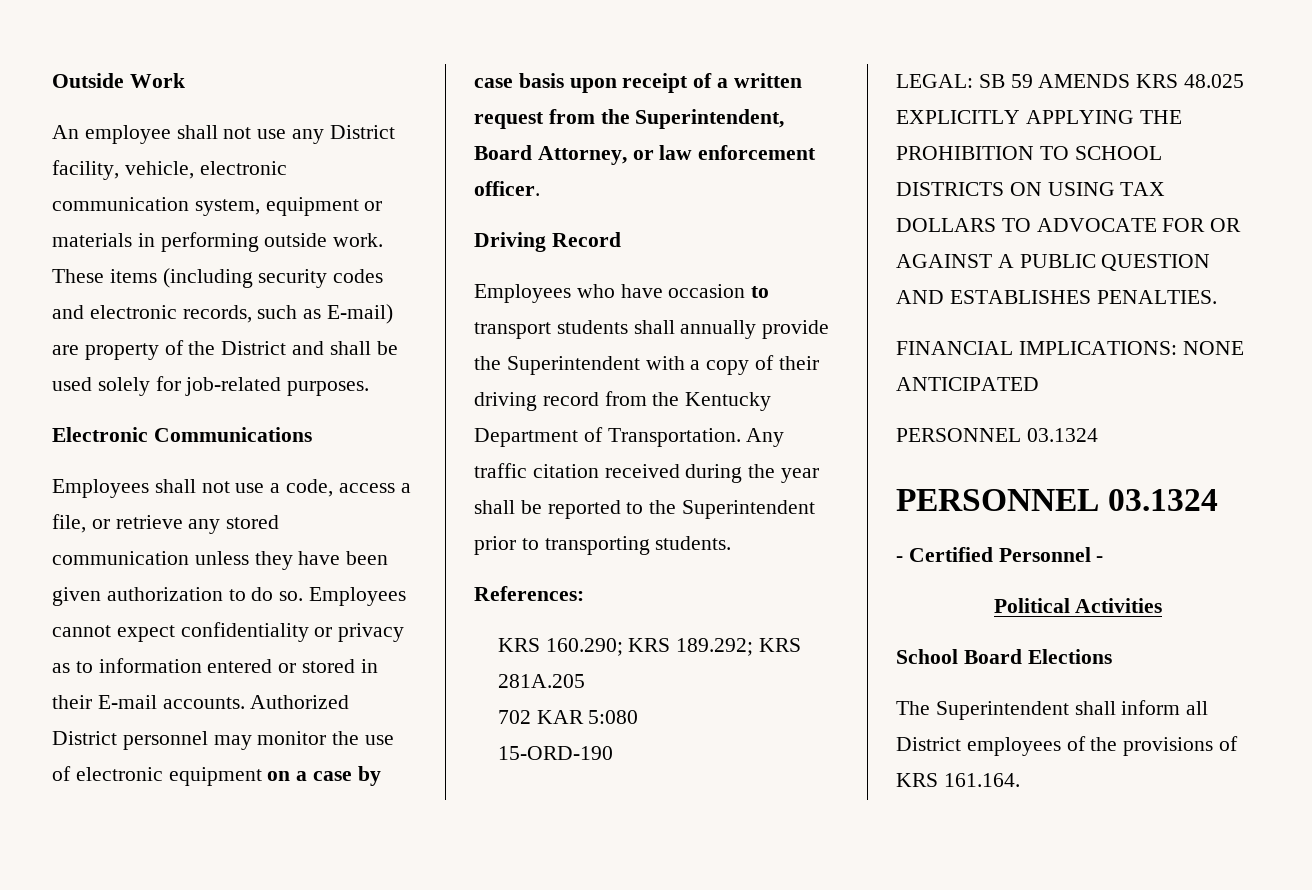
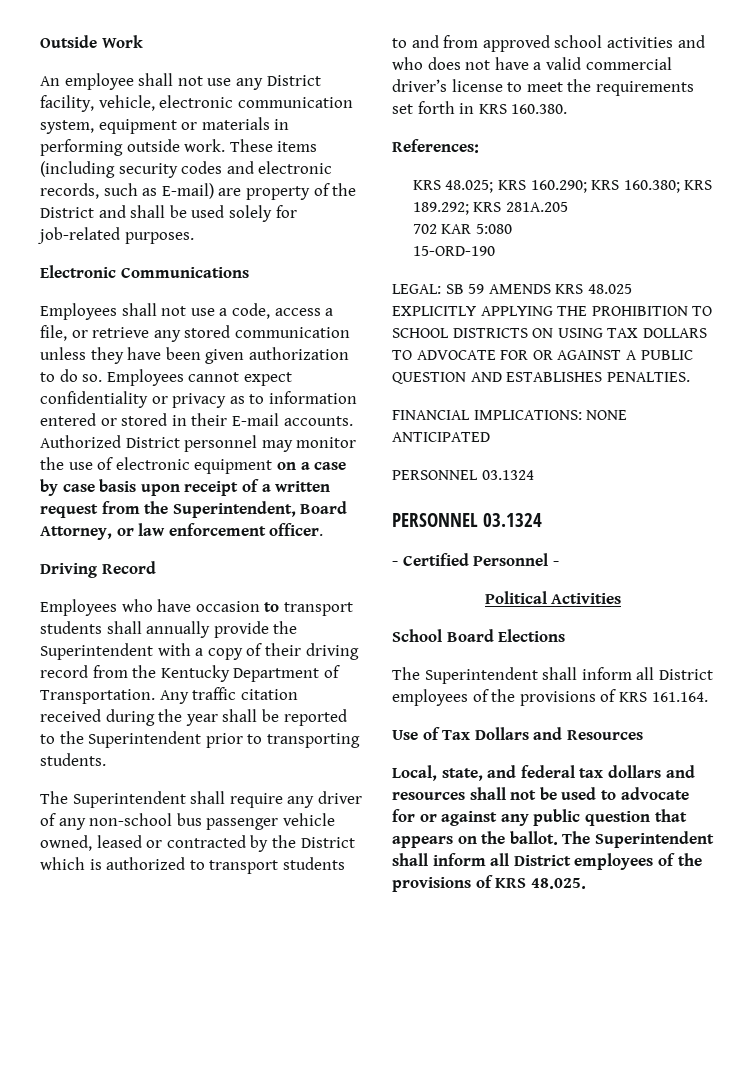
+ The Superintendent shall require any driver of any non-school bus passenger vehicle owned, leased or contracted by the District which is authorized to transport students to and from approved school activities and who does not have a valid commercial driver’s license to meet the requirements set forth in KRS 160.380.
  References:
- KRS 160.290; KRS 189.292; KRS 281A.205
+ KRS 48.025; KRS 160.290; KRS 160.380; KRS 189.292; KRS 281A.205
+ Use of Tax Dollars and Resources
+ Local, state, and federal tax dollars and resources shall not be used to advocate for or against any public question that appears on the ballot. The Superintendent shall inform all District employees of the provisions of KRS 48.025.

